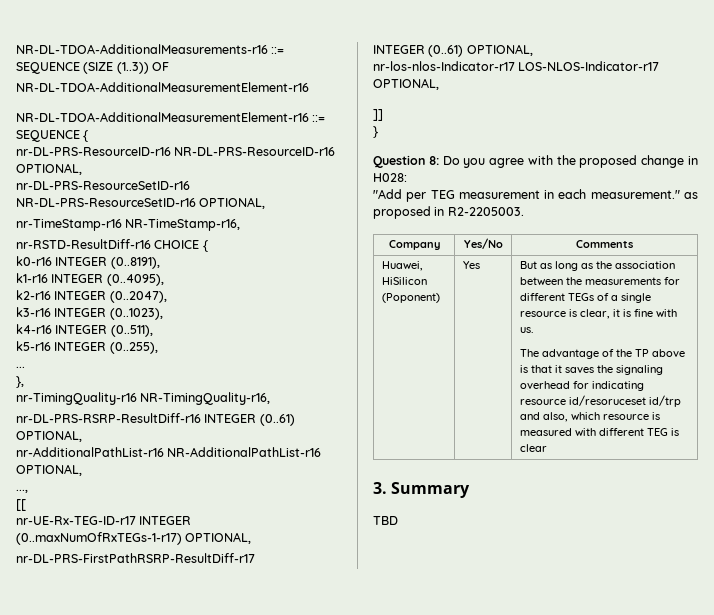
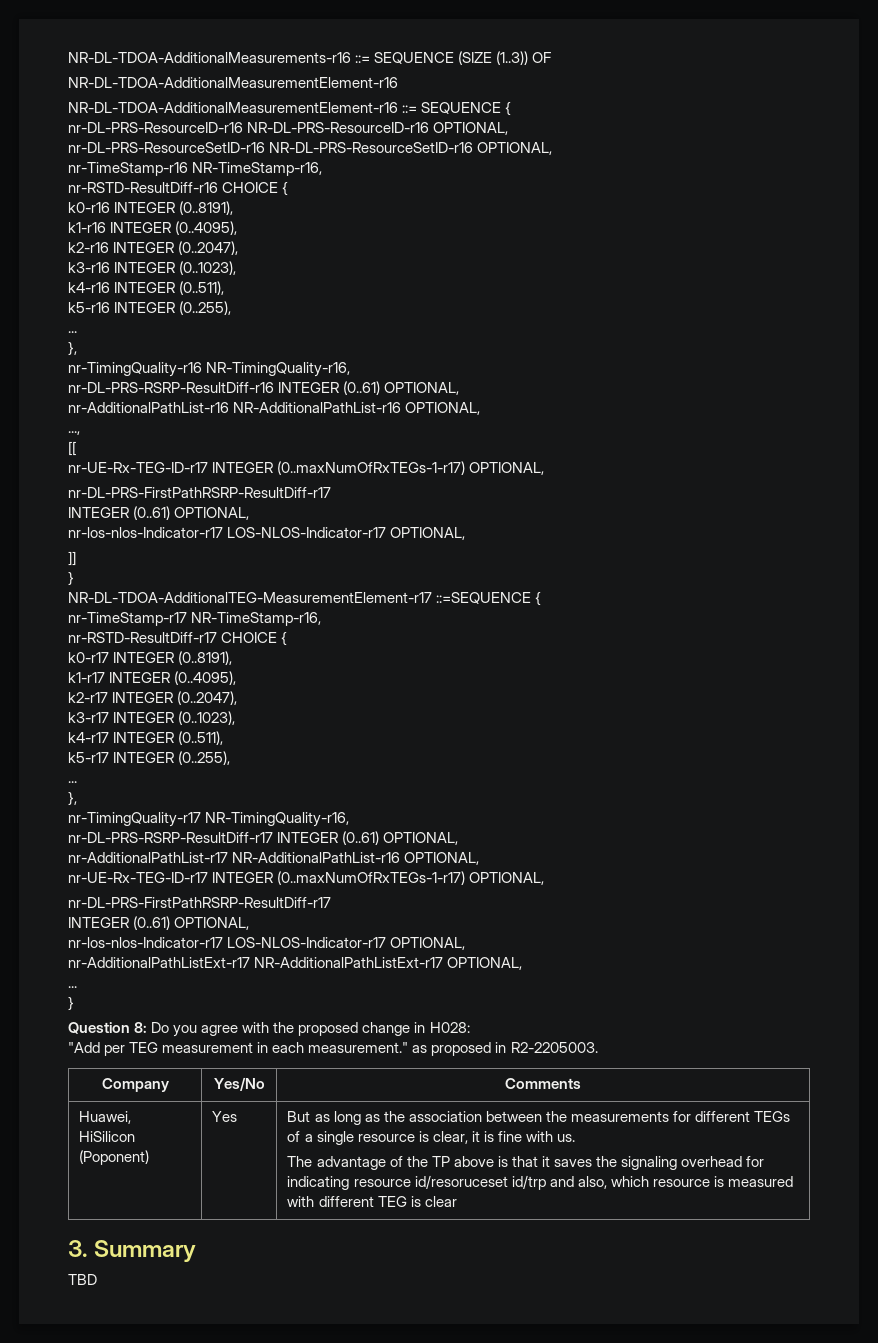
+ NR-DL-TDOA-AdditionalTEG-MeasurementElement-r17 ::=SEQUENCE {
+ nr-TimeStamp-r17 NR-TimeStamp-r16,
+ nr-RSTD-ResultDiff-r17 CHOICE {
+ k0-r17 INTEGER (0..8191),
+ k1-r17 INTEGER (0..4095),
+ k2-r17 INTEGER (0..2047),
+ k3-r17 INTEGER (0..1023),
+ k4-r17 INTEGER (0..511),
+ k5-r17 INTEGER (0..255),
+ ...
+ },
+ nr-TimingQuality-r17 NR-TimingQuality-r16,
+ nr-DL-PRS-RSRP-ResultDiff-r17 INTEGER (0..61) OPTIONAL,
+ nr-AdditionalPathList-r17 NR-AdditionalPathList-r16 OPTIONAL,
+ nr-UE-Rx-TEG-ID-r17 INTEGER (0..maxNumOfRxTEGs-1-r17) OPTIONAL,
+ nr-DL-PRS-FirstPathRSRP-ResultDiff-r17
+ INTEGER (0..61) OPTIONAL,
+ nr-los-nlos-Indicator-r17 LOS-NLOS-Indicator-r17 OPTIONAL,
+ nr-AdditionalPathListExt-r17 NR-AdditionalPathListExt-r17 OPTIONAL,
+ ...
+ }

